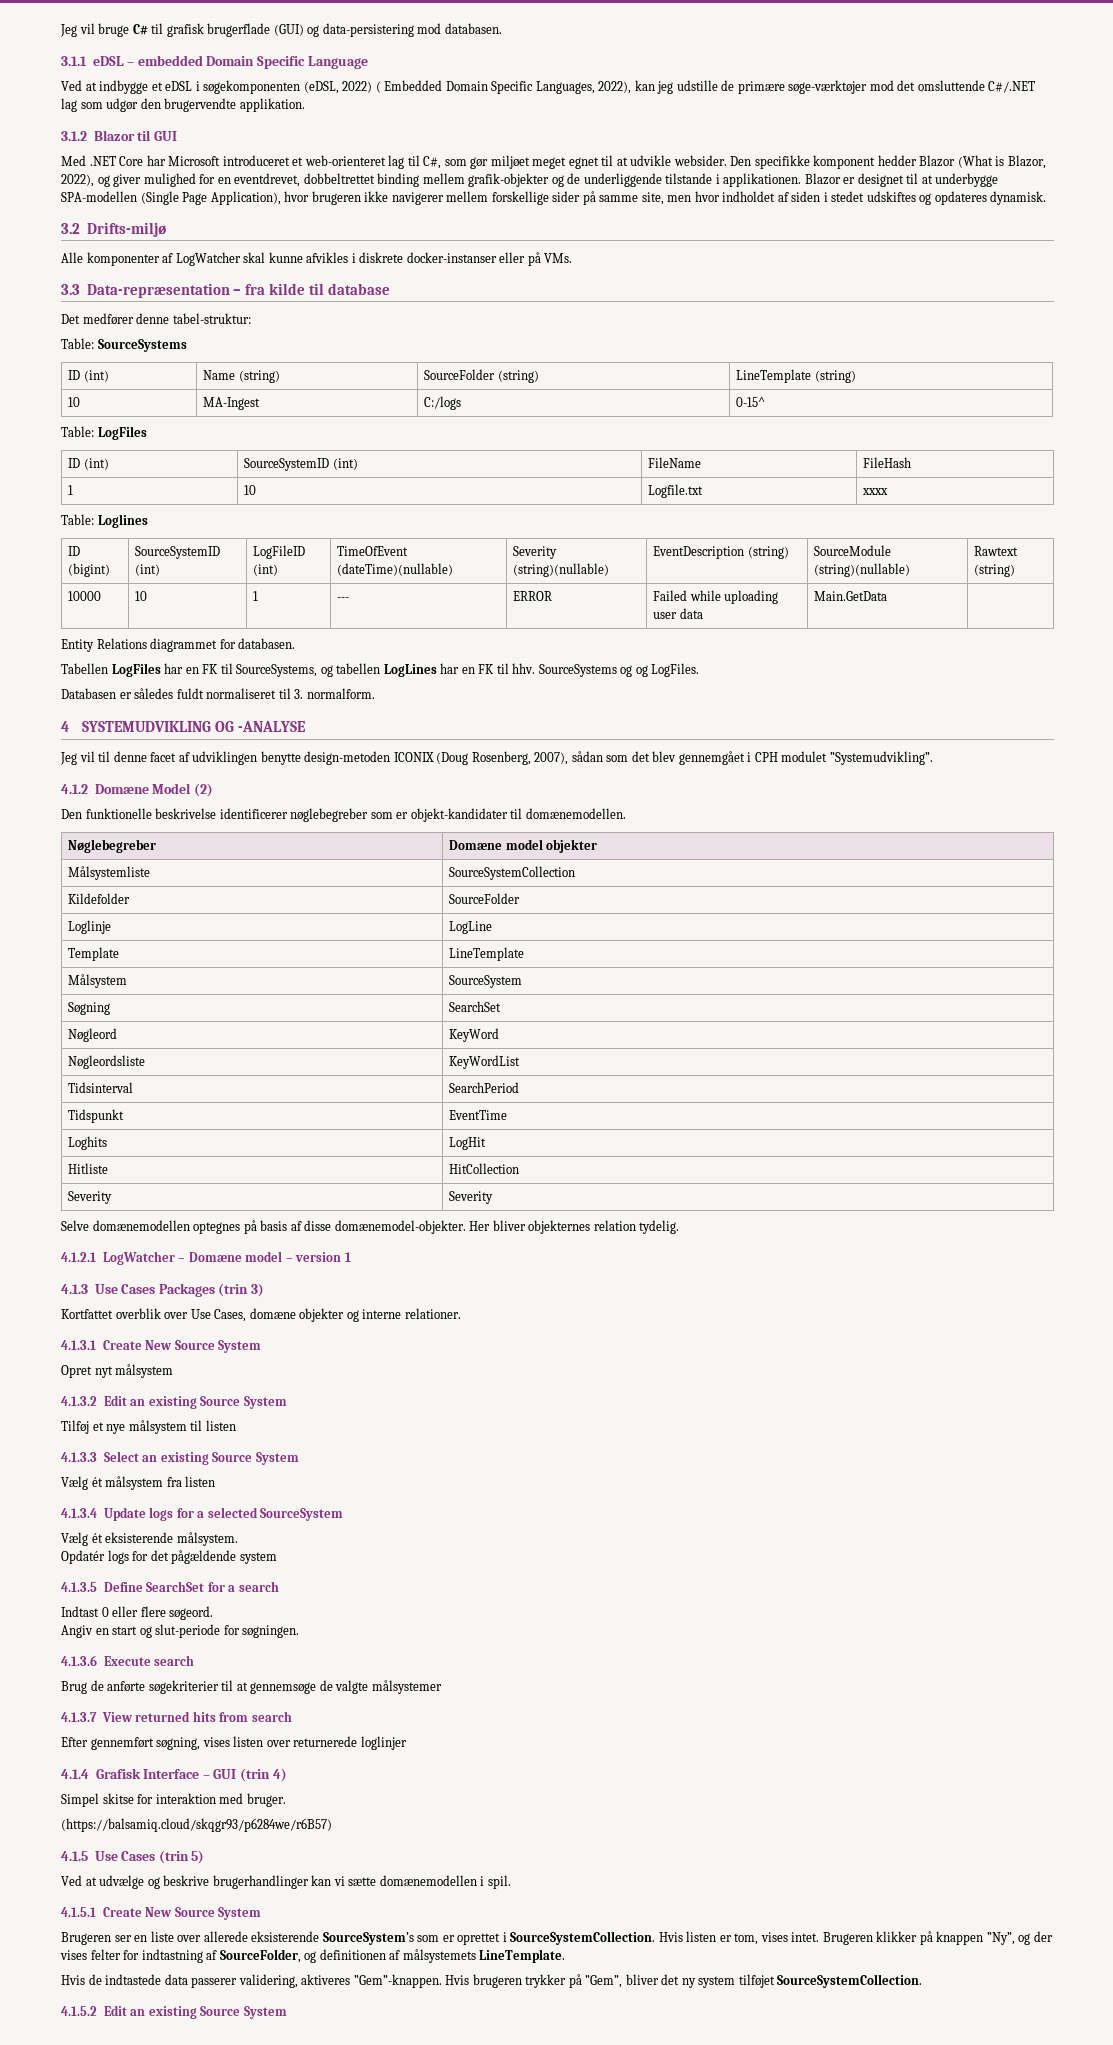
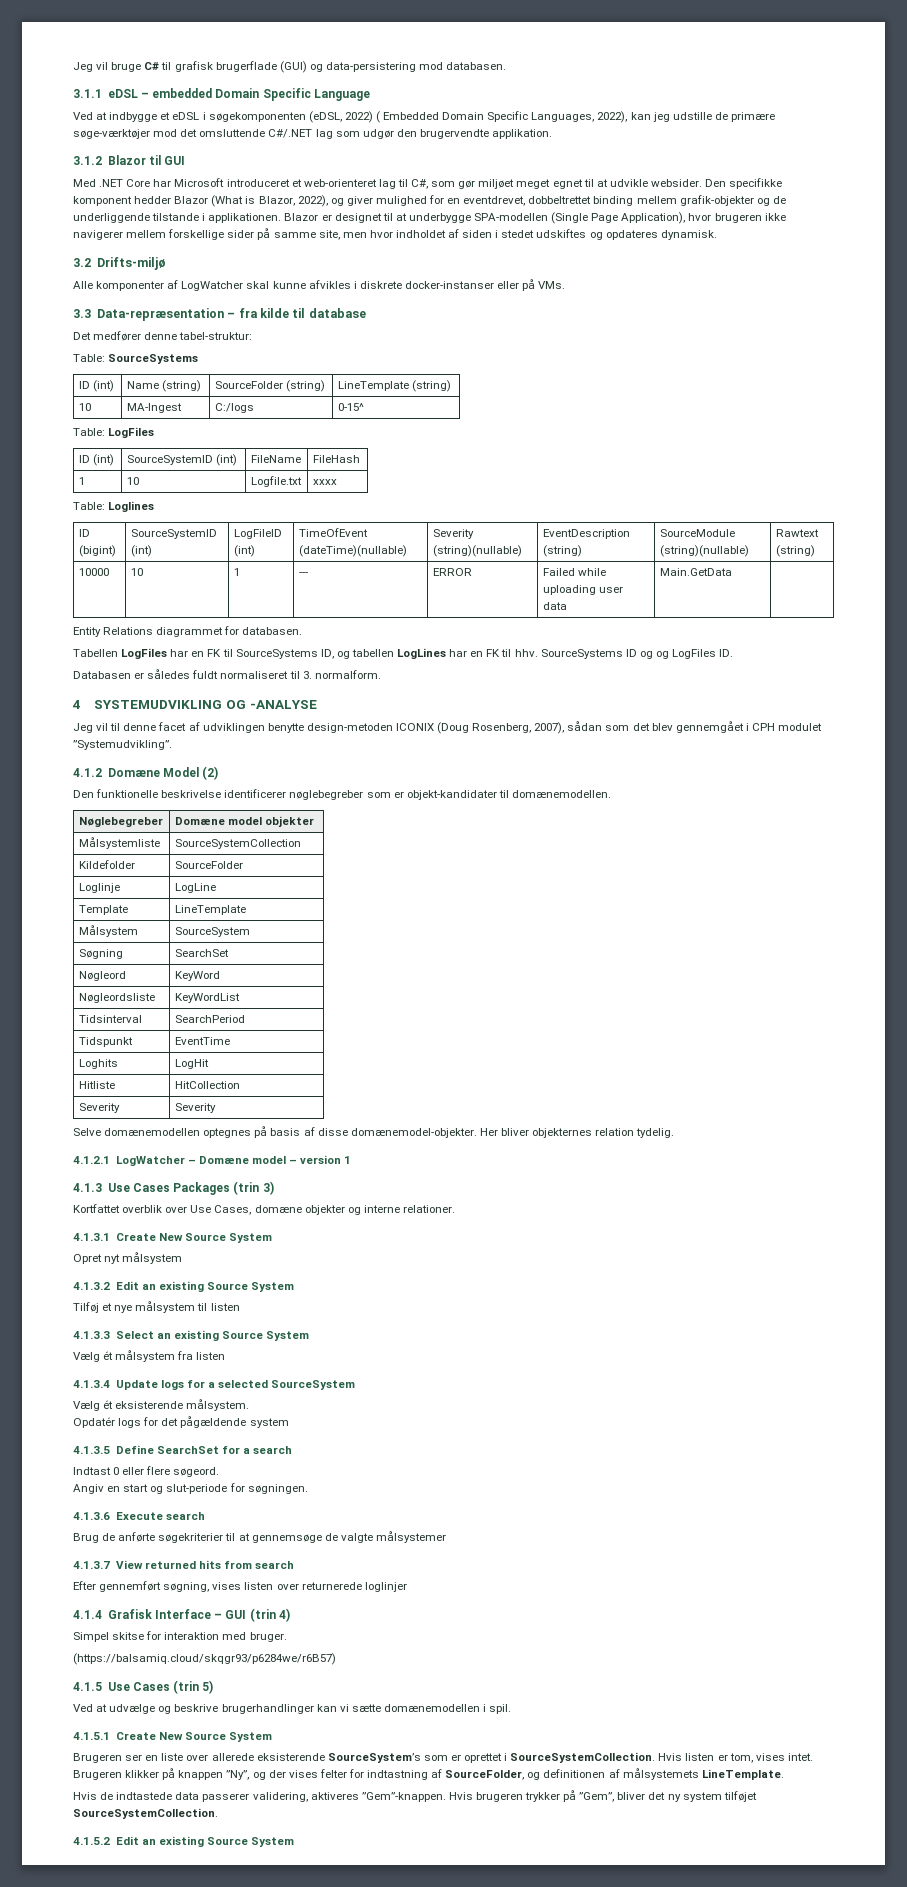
- Tabellen LogFiles har en FK til SourceSystems, og tabellen LogLines har en FK til hhv.
+ Tabellen LogFiles har en FK til SourceSystems ID, og tabellen LogLines har en FK til hhv.
- SourceSystems og og LogFiles.
+ SourceSystems ID og og LogFiles ID.

